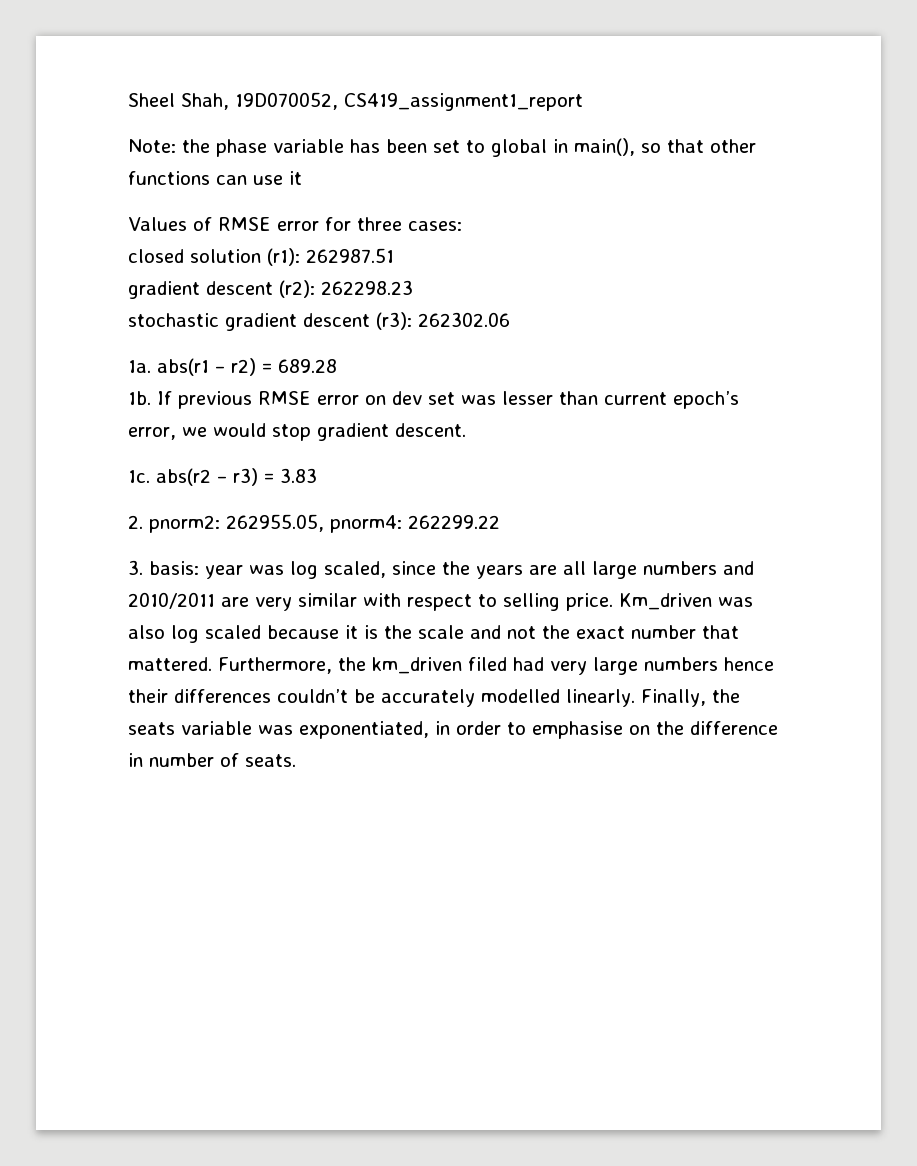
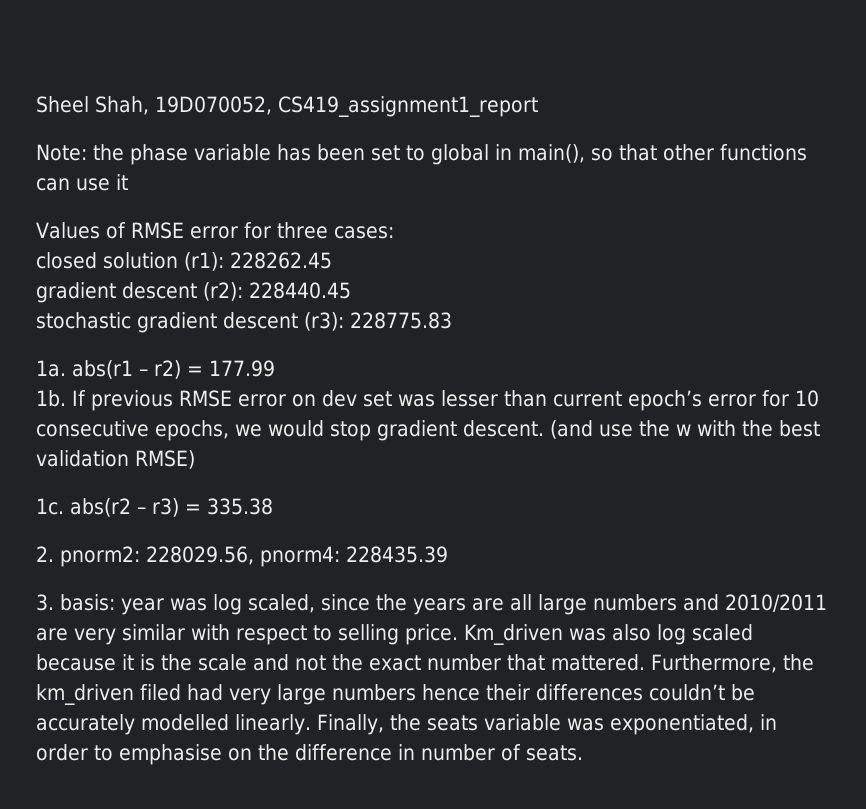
- closed solution (r1): 262987.51
+ closed solution (r1): 228262.45
- gradient descent (r2): 262298.23
+ gradient descent (r2): 228440.45
- stochastic gradient descent (r3): 262302.06
+ stochastic gradient descent (r3): 228775.83
- 1a. abs(r1 – r2) = 689.28
+ 1a. abs(r1 – r2) = 177.99
- If previous RMSE error on dev set was lesser than current epoch’s error, we would stop gradient descent.
+ If previous RMSE error on dev set was lesser than current epoch’s error for 10 consecutive epochs, we would stop gradient descent. (and use the w with the best validation RMSE)
- 1c. abs(r2 – r3) = 3.83
+ 1c. abs(r2 – r3) = 335.38
- 2. pnorm2: 262955.05, pnorm4: 262299.22
+ 2. pnorm2: 228029.56, pnorm4: 228435.39

